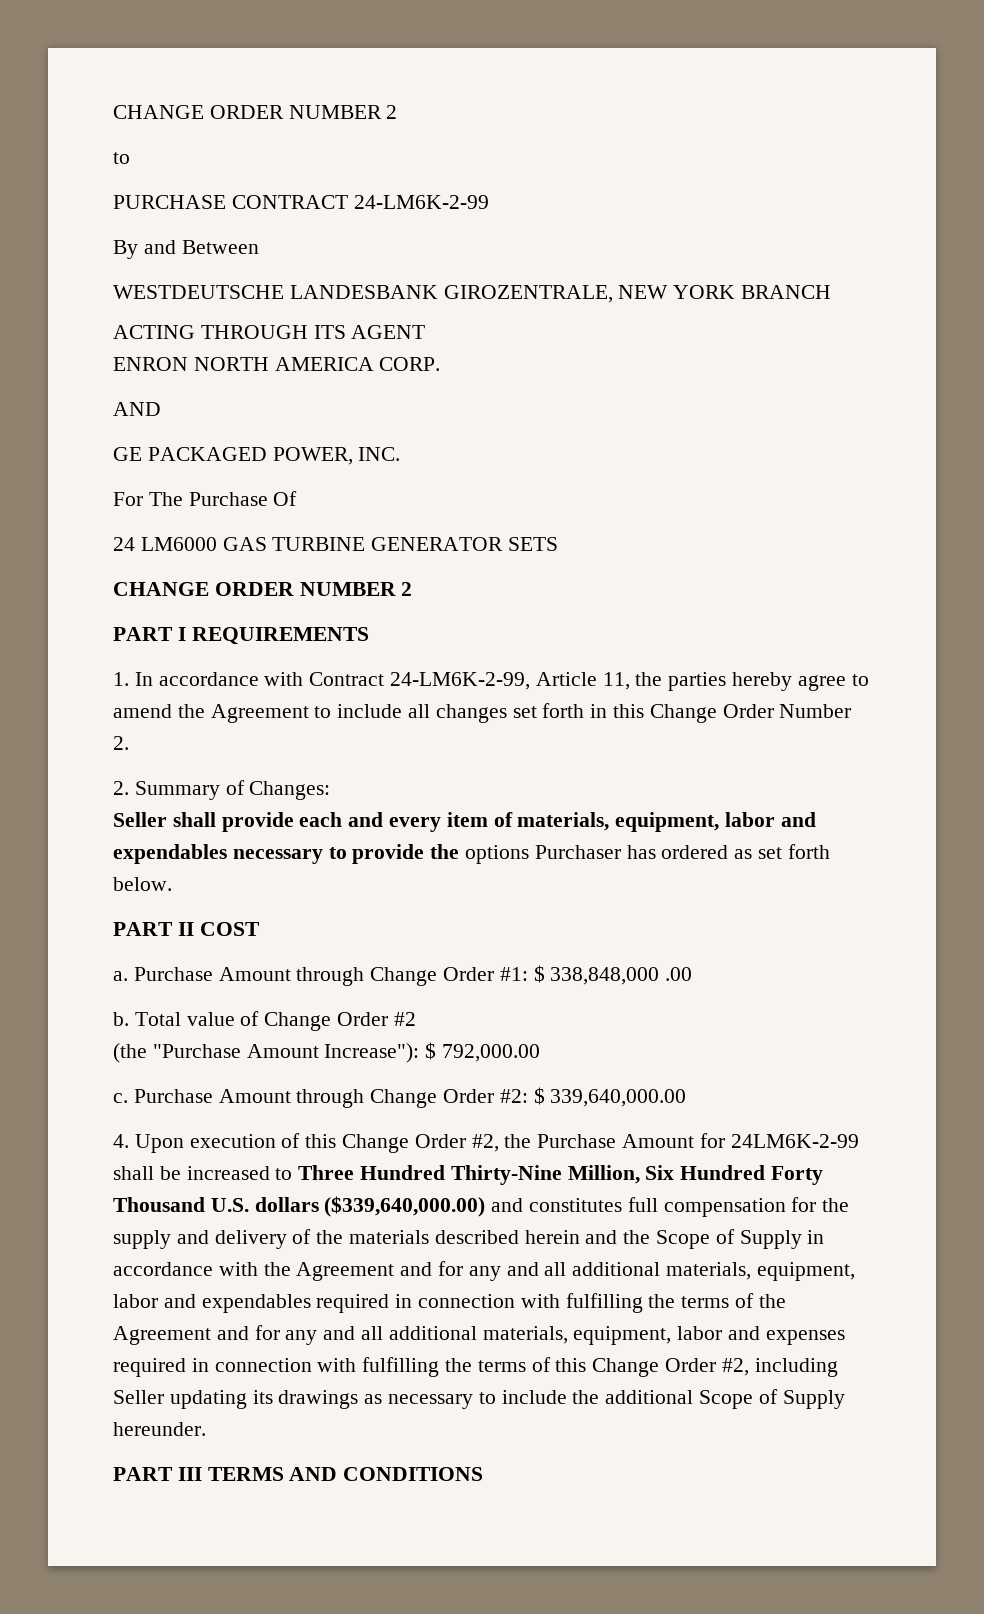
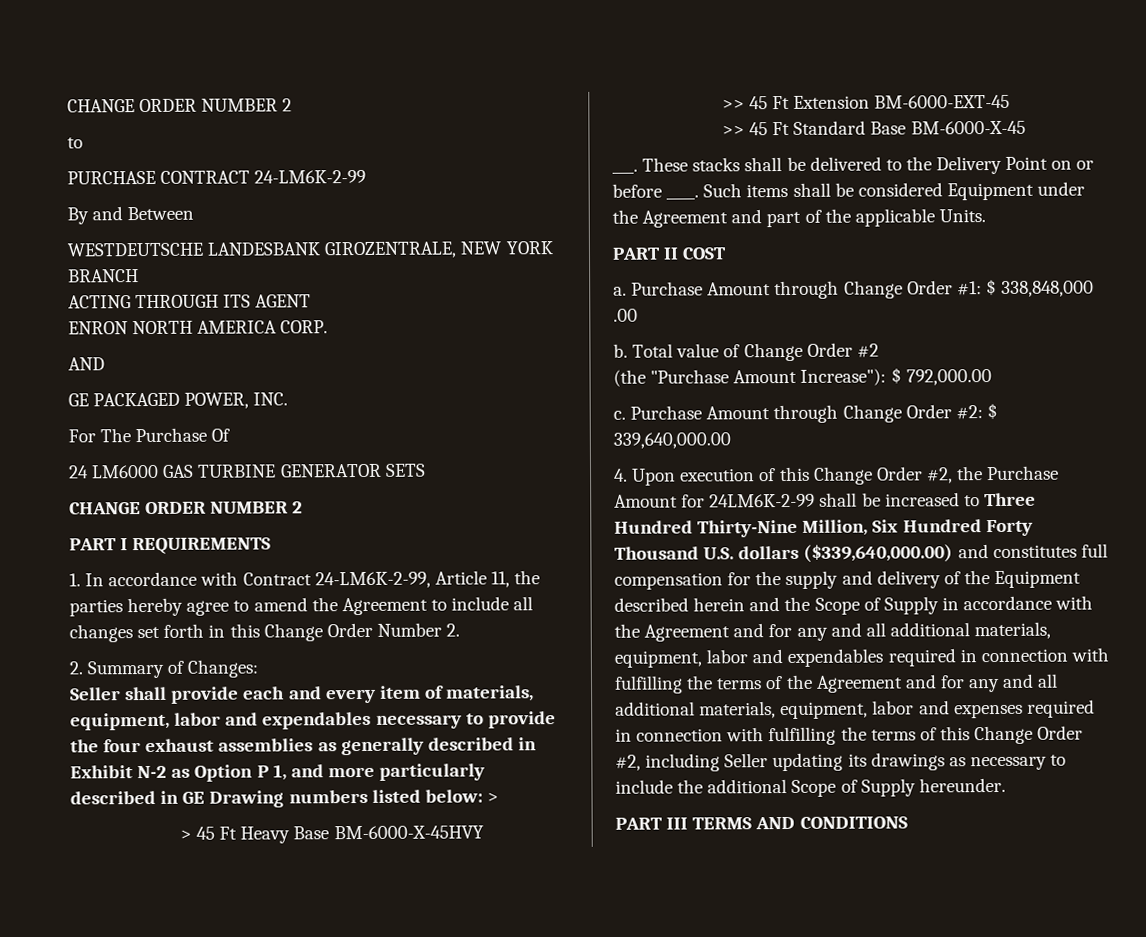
- Seller shall provide each and every item of materials, equipment, labor and expendables necessary to provide the options Purchaser has ordered as set forth below.
+ Seller shall provide each and every item of materials, equipment, labor and expendables necessary to provide the four exhaust assemblies as generally described in Exhibit N-2 as Option P 1, and more particularly described in GE Drawing numbers listed below: >
+ > 45 Ft Heavy Base BM-6000-X-45HVY
+ >> 45 Ft Extension BM-6000-EXT-45
+ >> 45 Ft Standard Base BM-6000-X-45
+ ___. These stacks shall be delivered to the Delivery Point on or before ____. Such items shall be considered Equipment under the Agreement and part of the applicable Units.
- 4. Upon execution of this Change Order #2, the Purchase Amount for 24LM6K-2-99 shall be increased to Three Hundred Thirty-Nine Million, Six Hundred Forty Thousand U.S. dollars ($339,640,000.00) and constitutes full compensation for the supply and delivery of the materials described herein and the Scope of Supply in accordance with the Agreement and for any and all additional materials, equipment, labor and expendables required in connection with fulfilling the terms of the Agreement and for any and all additional materials, equipment, labor and expenses required in connection with fulfilling the terms of this Change Order #2, including Seller updating its drawings as necessary to include the additional Scope of Supply hereunder.
+ 4. Upon execution of this Change Order #2, the Purchase Amount for 24LM6K-2-99 shall be increased to Three Hundred Thirty-Nine Million, Six Hundred Forty Thousand U.S. dollars ($339,640,000.00) and constitutes full compensation for the supply and delivery of the Equipment described herein and the Scope of Supply in accordance with the Agreement and for any and all additional materials, equipment, labor and expendables required in connection with fulfilling the terms of the Agreement and for any and all additional materials, equipment, labor and expenses required in connection with fulfilling the terms of this Change Order #2, including Seller updating its drawings as necessary to include the additional Scope of Supply hereunder.

